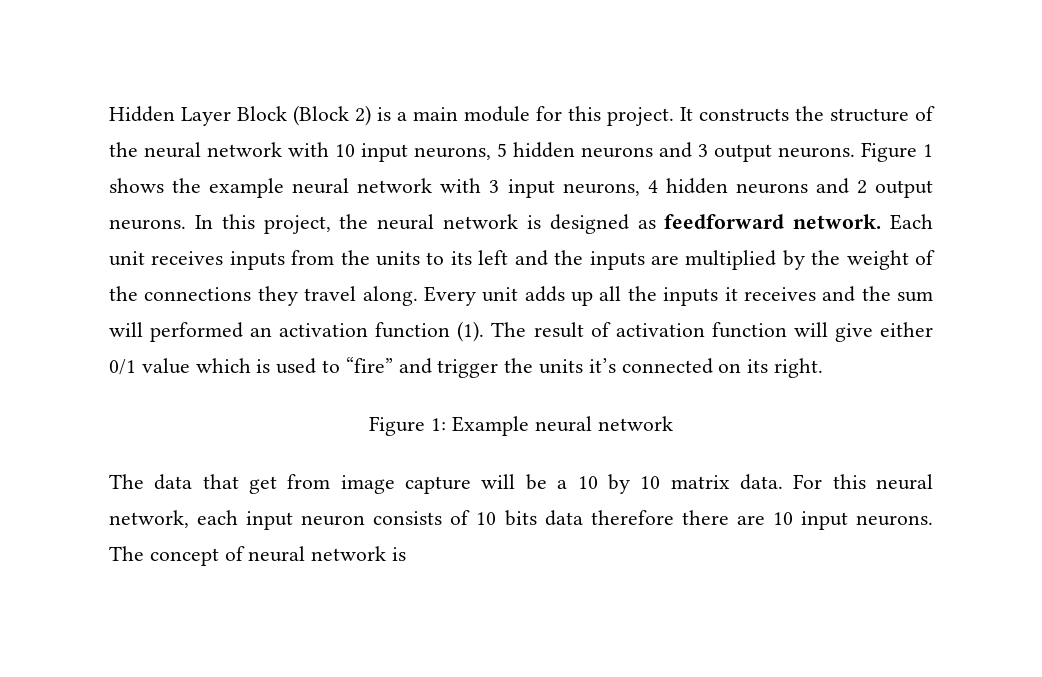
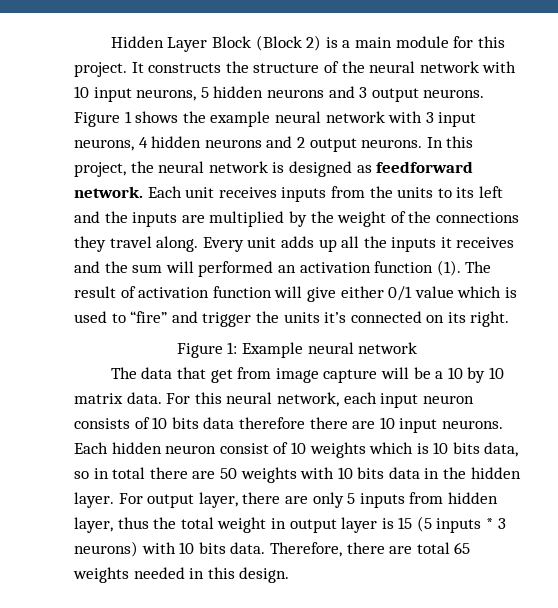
- The concept of neural network is
+ Each hidden neuron consist of 10 weights which is 10 bits data, so in total there are 50 weights with 10 bits data in the hidden layer. For output layer, there are only 5 inputs from hidden layer, thus the total weight in output layer is 15 (5 inputs * 3 neurons) with 10 bits data. Therefore, there are total 65 weights needed in this design.

